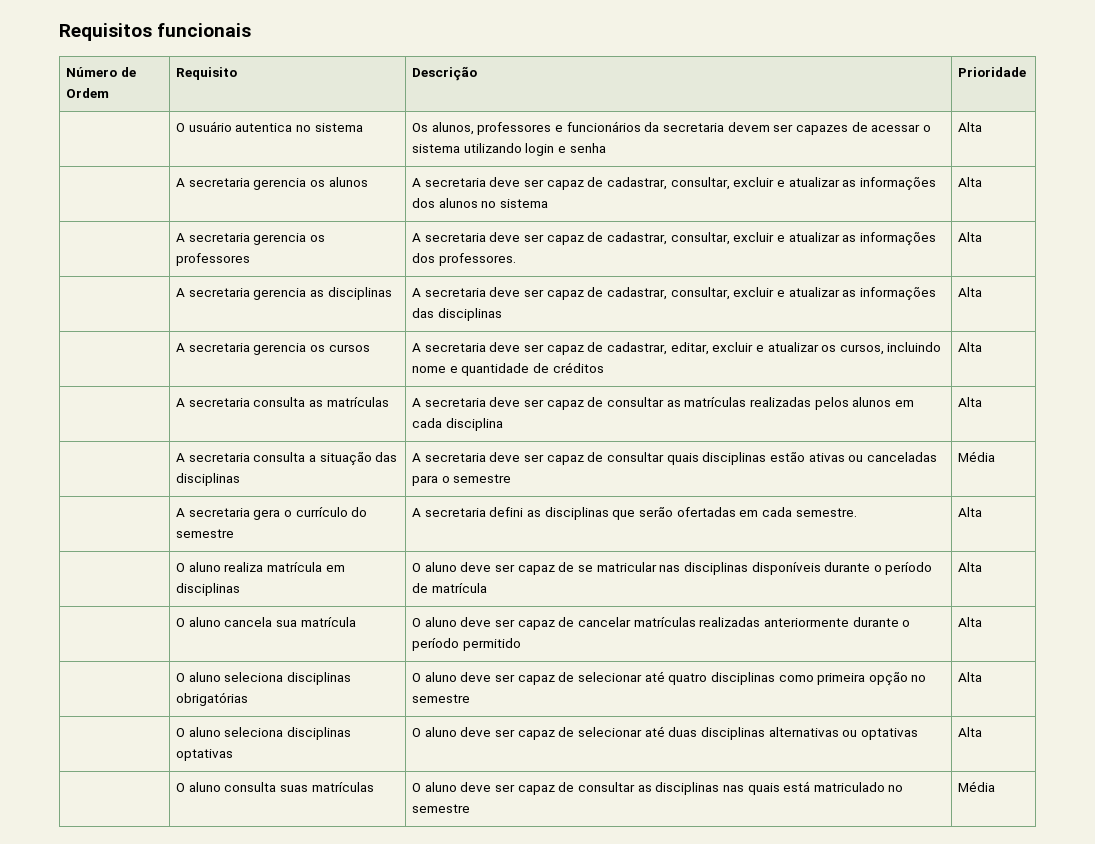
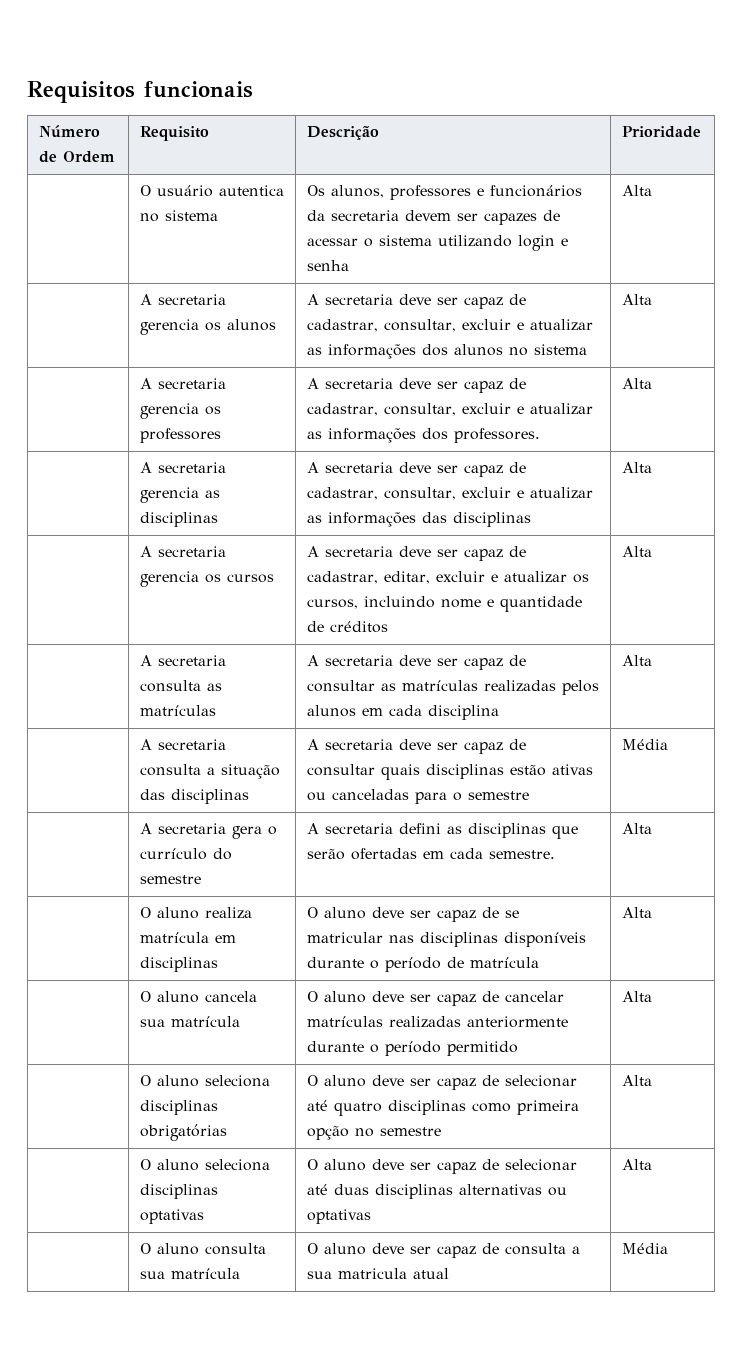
- | O aluno consulta suas matrículas | O aluno deve ser capaz de consultar as disciplinas nas quais está matriculado no semestre | Média
+ | O aluno consulta sua matrícula | O aluno deve ser capaz de consulta a sua matricula atual | Média

